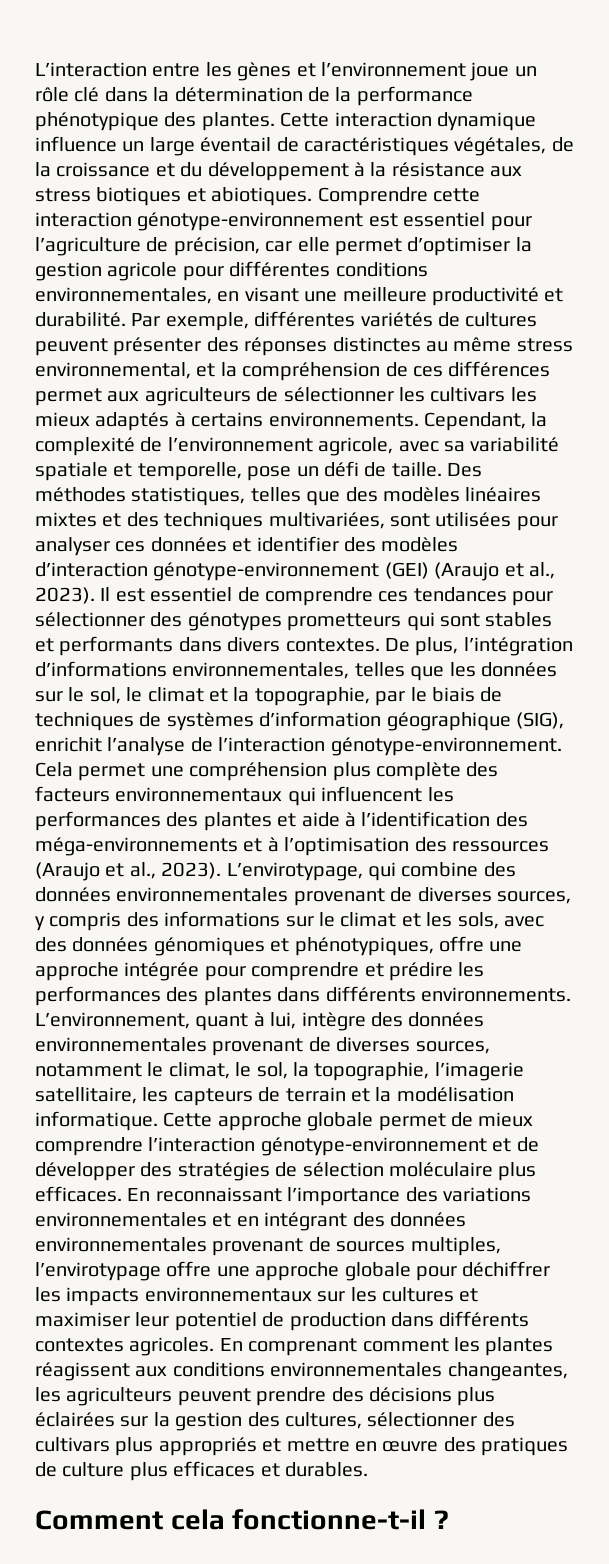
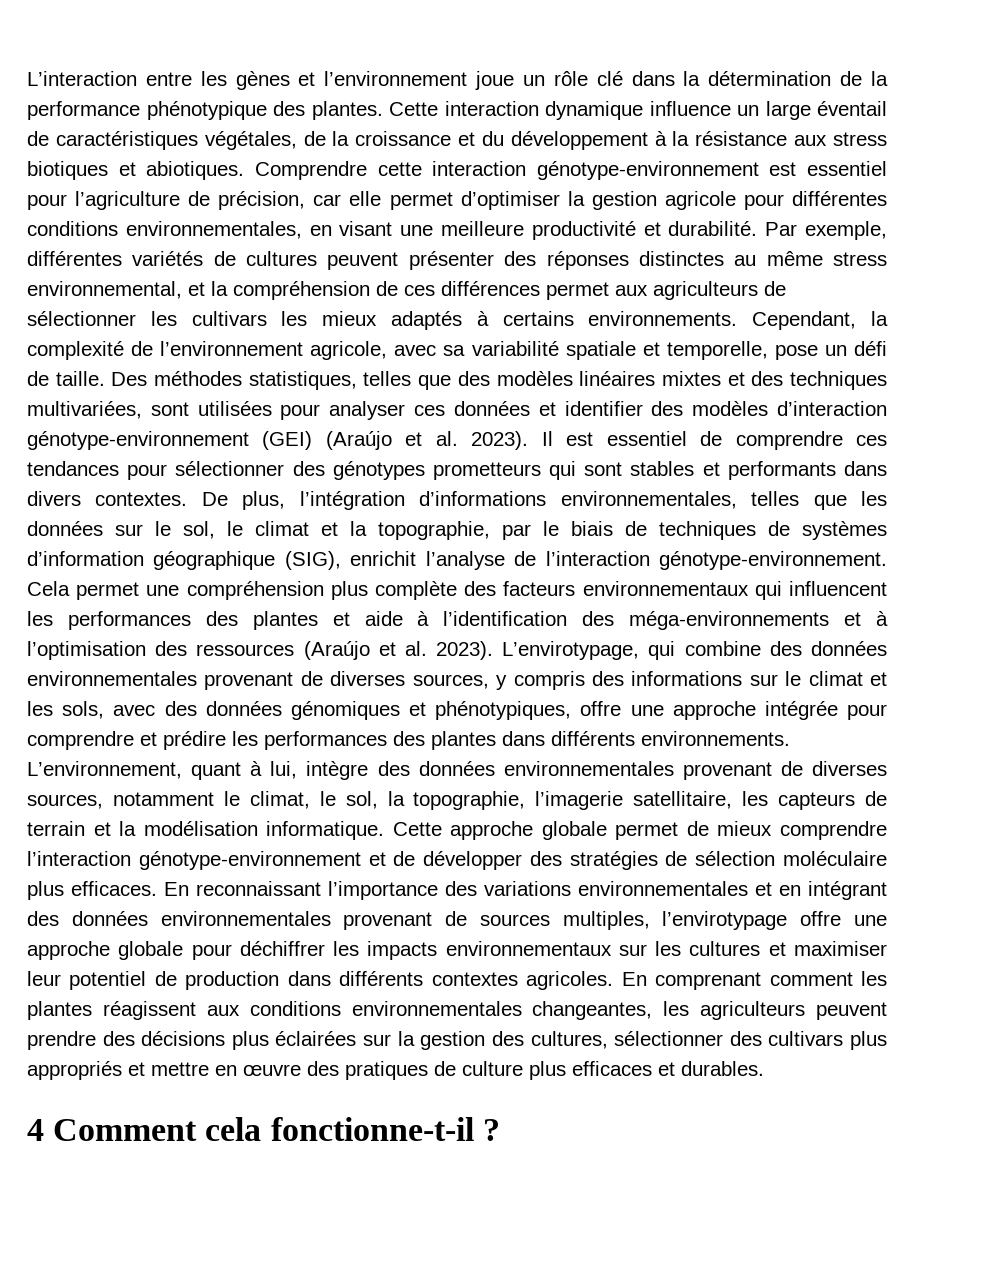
- Des méthodes statistiques, telles que des modèles linéaires mixtes et des techniques multivariées, sont utilisées pour analyser ces données et identifier des modèles d’interaction génotype-environnement (GEI) (Araujo et al., 2023).
+ Des méthodes statistiques, telles que des modèles linéaires mixtes et des techniques multivariées, sont utilisées pour analyser ces données et identifier des modèles d’interaction génotype-environnement (GEI) (Araújo et al. 2023).
- Cela permet une compréhension plus complète des facteurs environnementaux qui influencent les performances des plantes et aide à l’identification des méga-environnements et à l’optimisation des ressources (Araujo et al., 2023).
+ Cela permet une compréhension plus complète des facteurs environnementaux qui influencent les performances des plantes et aide à l’identification des méga-environnements et à l’optimisation des ressources (Araújo et al. 2023).
- Comment cela fonctionne-t-il ?
+ 4 Comment cela fonctionne-t-il ?

